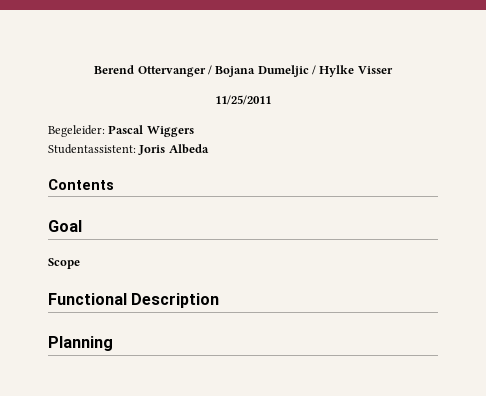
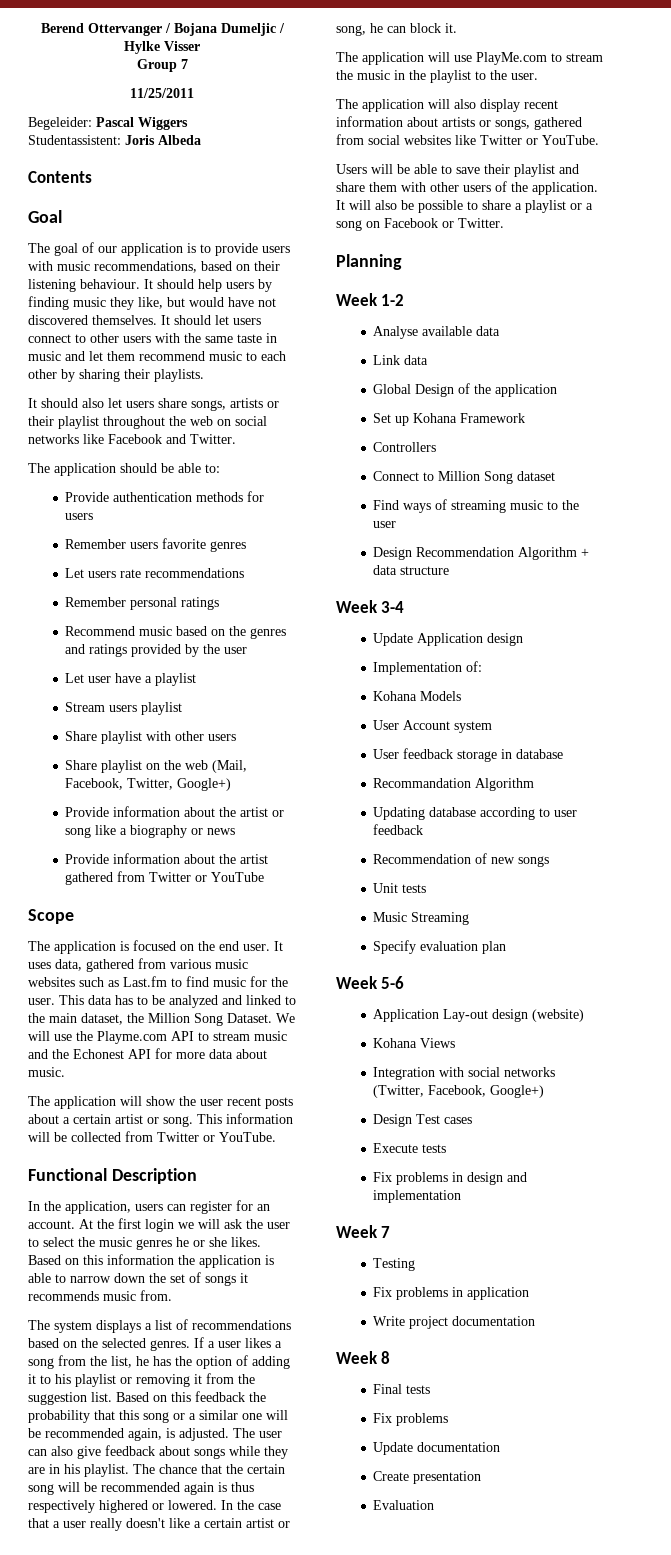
+ Group 7
+ The goal of our application is to provide users with music recommendations, based on their listening behaviour. It should help users by finding music they like, but would have not discovered themselves. It should let users connect to other users with the same taste in music and let them recommend music to each other by sharing their playlists.
+ It should also let users share songs, artists or their playlist throughout the web on social networks like Facebook and Twitter.
+ The application should be able to:
+ Provide authentication methods for users
+ Remember users favorite genres
+ Let users rate recommendations
+ Remember personal ratings
+ Recommend music based on the genres and ratings provided by the user
+ Let user have a playlist
+ Stream users playlist
+ Share playlist with other users
+ Share playlist on the web (Mail, Facebook, Twitter, Google+)
+ Provide information about the artist or song like a biography or news
+ Provide information about the artist gathered from Twitter or YouTube
  Scope
+ The application is focused on the end user. It uses data, gathered from various music websites such as Last.fm to find music for the user. This data has to be analyzed and linked to the main dataset, the Million Song Dataset. We will use the Playme.com API to stream music and the Echonest API for more data about music.
+ The application will show the user recent posts about a certain artist or song. This information will be collected from Twitter or YouTube.
  Functional Description
+ In the application, users can register for an account. At the first login we will ask the user to select the music genres he or she likes. Based on this information the application is able to narrow down the set of songs it recommends music from.
+ The system displays a list of recommendations based on the selected genres. If a user likes a song from the list, he has the option of adding it to his playlist or removing it from the suggestion list. Based on this feedback the probability that this song or a similar one will be recommended again, is adjusted. The user can also give feedback about songs while they are in his playlist. The chance that the certain song will be recommended again is thus respectively highered or lowered. In the case that a user really doesn't like a certain artist or song, he can block it.
+ The application will use PlayMe.com to stream the music in the playlist to the user.
+ The application will also display recent information about artists or songs, gathered from social websites like Twitter or YouTube.
+ Users will be able to save their playlist and share them with other users of the application. It will also be possible to share a playlist or a song on Facebook or Twitter.
  Planning
+ Week 1-2
+ Analyse available data
+ Link data
+ Global Design of the application
+ Set up Kohana Framework
+ Controllers
+ Connect to Million Song dataset
+ Find ways of streaming music to the user
+ Design Recommendation Algorithm + data structure
+ Week 3-4
+ Update Application design
+ Implementation of:
+ Kohana Models
+ User Account system
+ User feedback storage in database
+ Recommandation Algorithm
+ Updating database according to user feedback
+ Recommendation of new songs
+ Unit tests
+ Music Streaming
+ Specify evaluation plan
+ Week 5-6
+ Application Lay-out design (website)
+ Kohana Views
+ Integration with social networks (Twitter, Facebook, Google+)
+ Design Test cases
+ Execute tests
+ Fix problems in design and implementation
+ Week 7
+ Testing
+ Fix problems in application
+ Write project documentation
+ Week 8
+ Final tests
+ Fix problems
+ Update documentation
+ Create presentation
+ Evaluation

